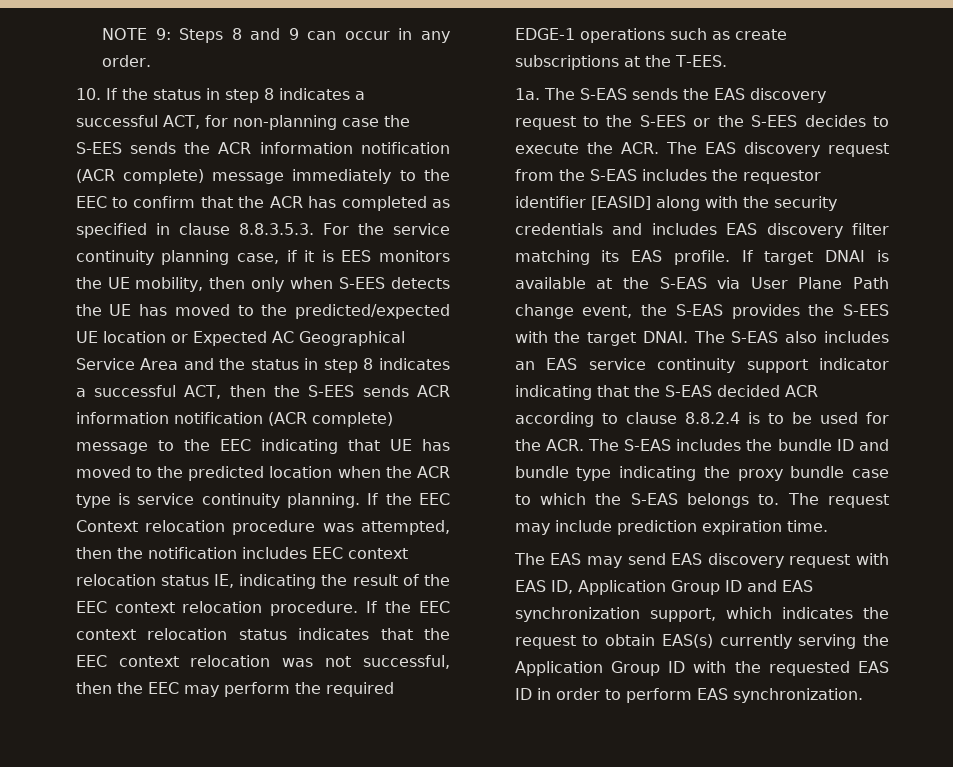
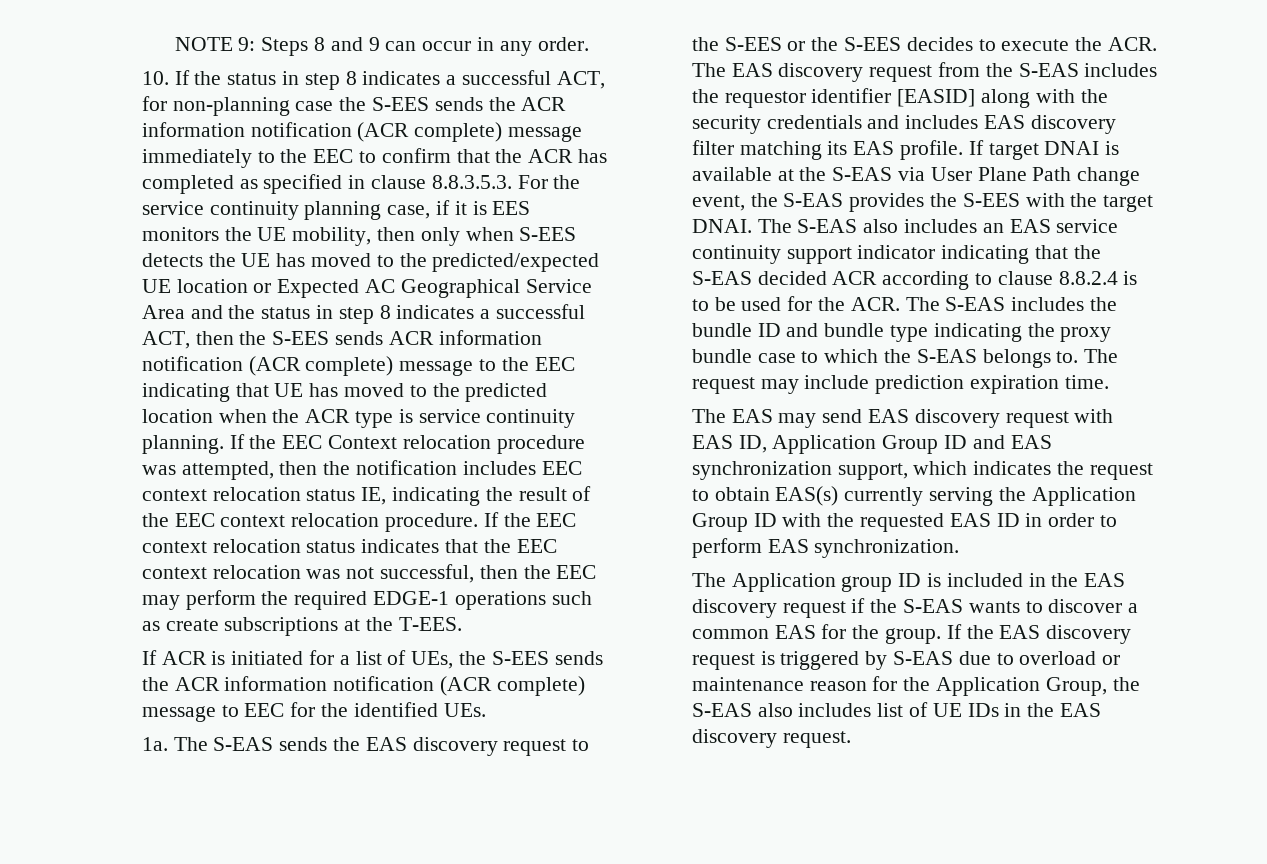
+ If ACR is initiated for a list of UEs, the S-EES sends the ACR information notification (ACR complete) message to EEC for the identified UEs.
+ The Application group ID is included in the EAS discovery request if the S-EAS wants to discover a common EAS for the group. If the EAS discovery request is triggered by S-EAS due to overload or maintenance reason for the Application Group, the S-EAS also includes list of UE IDs in the EAS discovery request.

